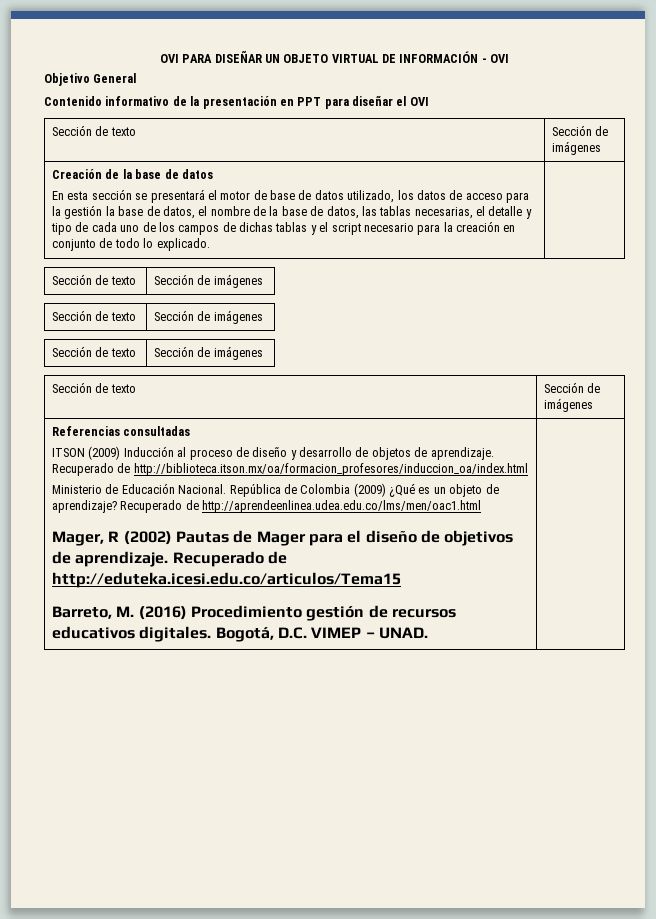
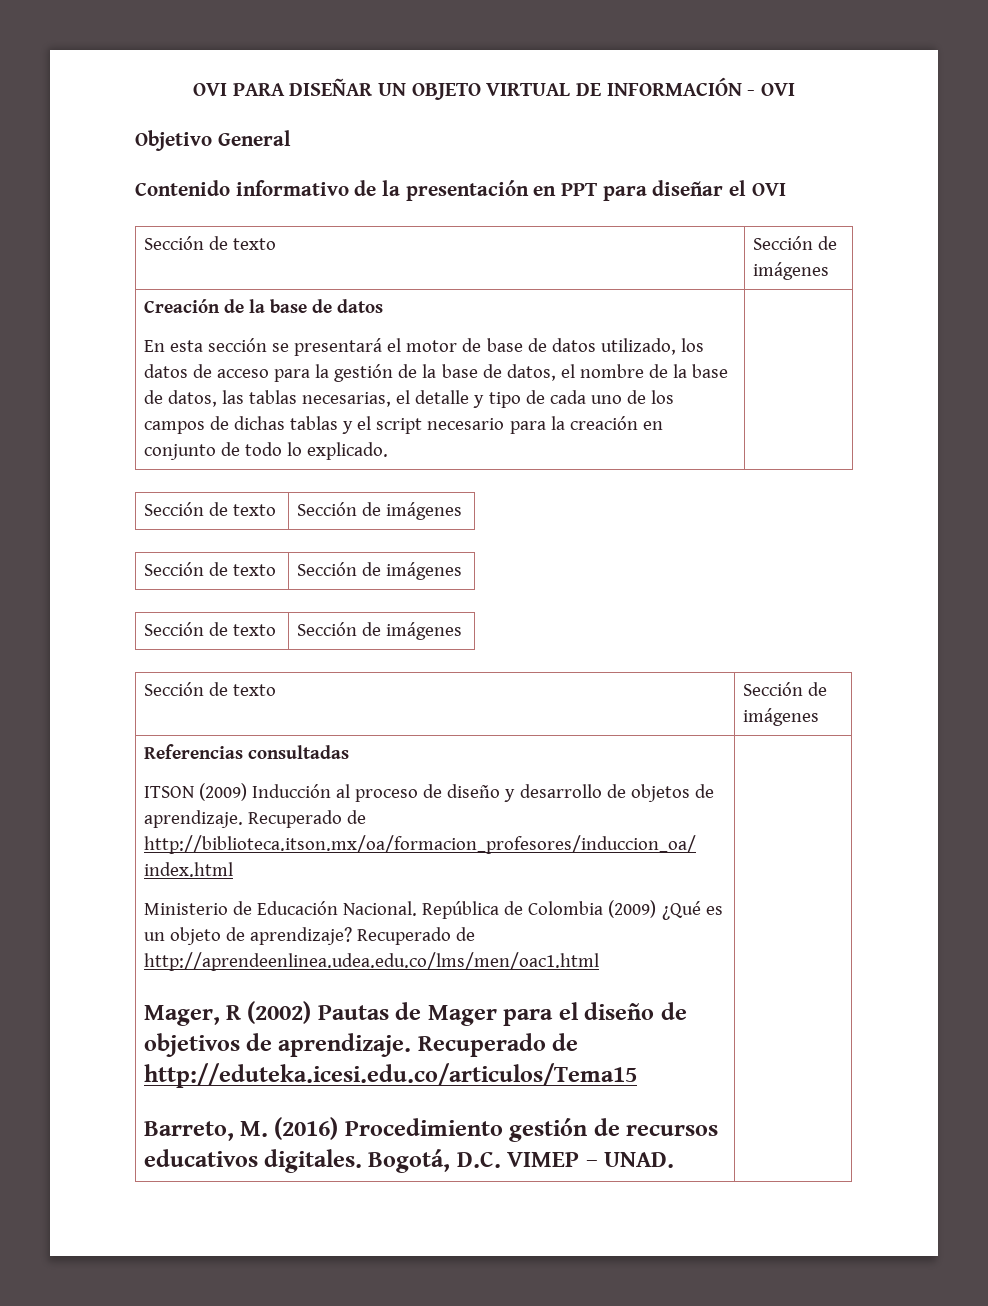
- En esta sección se presentará el motor de base de datos utilizado, los datos de acceso para la gestión la base de datos, el nombre de la base de datos, las tablas necesarias, el detalle y tipo de cada uno de los campos de dichas tablas y el script necesario para la creación en conjunto de todo lo explicado.
+ En esta sección se presentará el motor de base de datos utilizado, los datos de acceso para la gestión de la base de datos, el nombre de la base de datos, las tablas necesarias, el detalle y tipo de cada uno de los campos de dichas tablas y el script necesario para la creación en conjunto de todo lo explicado.

